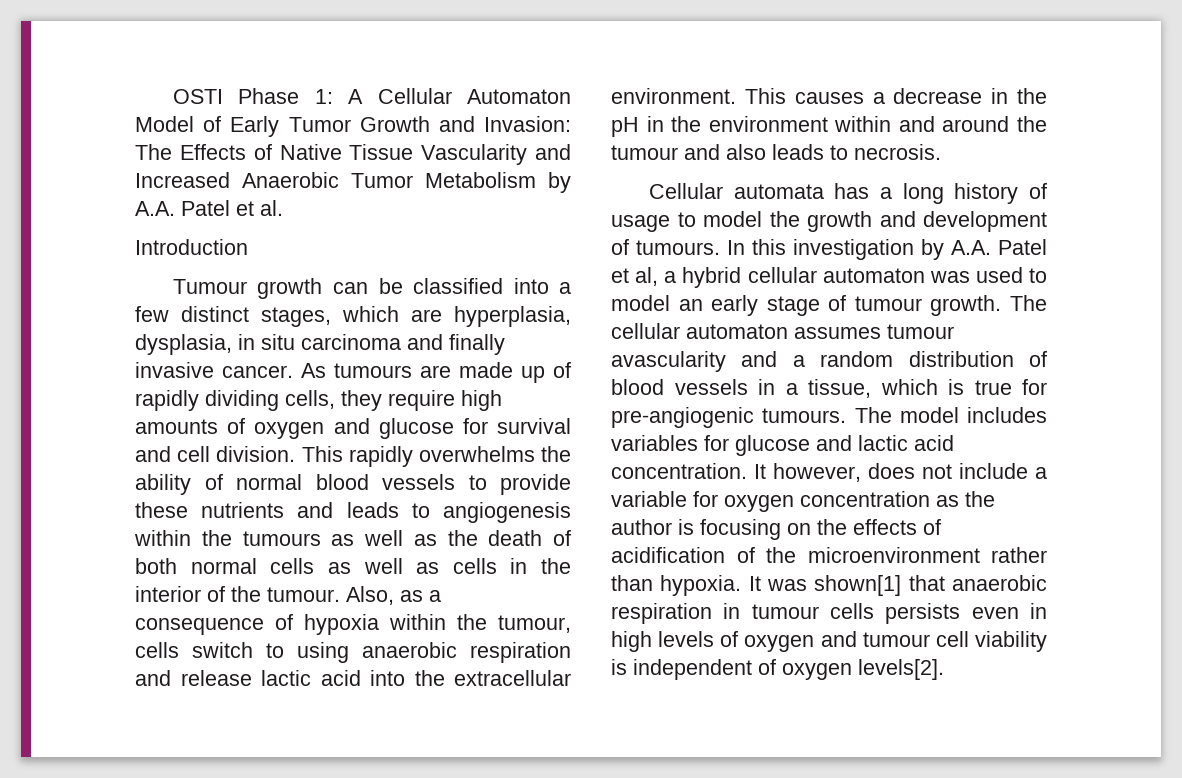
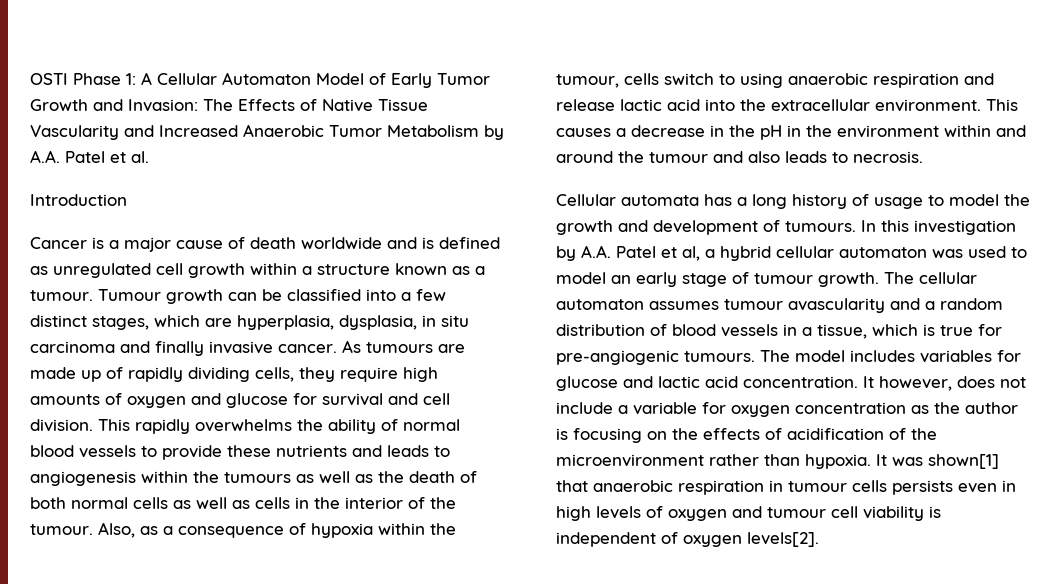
+ Cancer is a major cause of death worldwide and is defined as unregulated cell growth within a structure known as a tumour.

